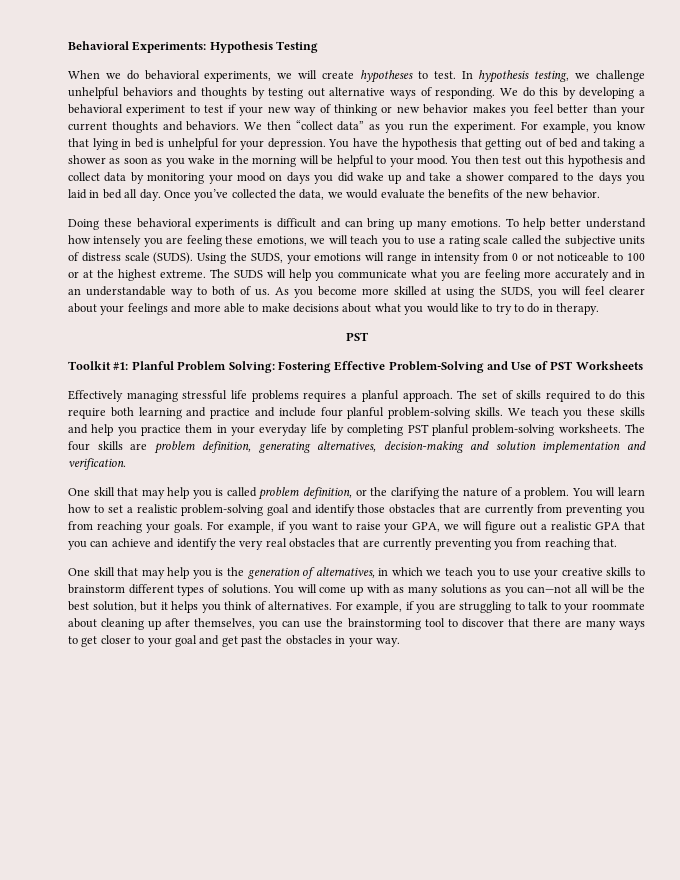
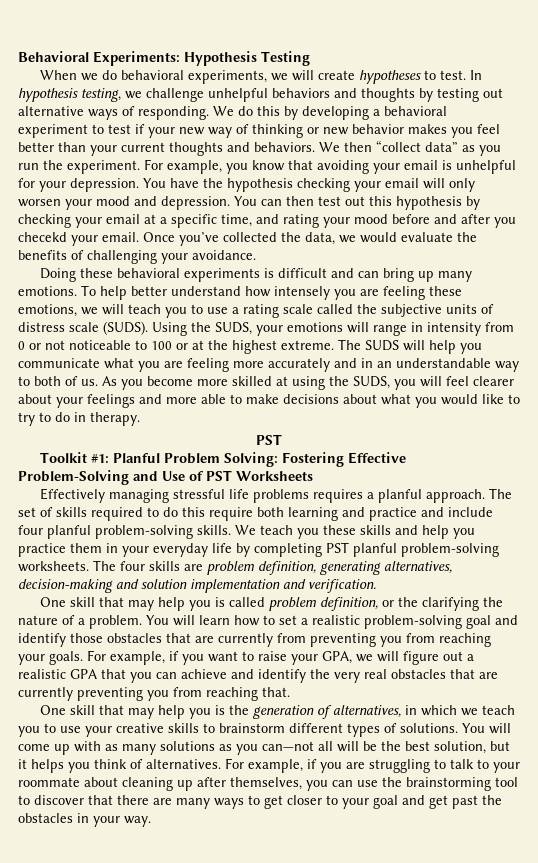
- For example, you know that lying in bed is unhelpful for your depression.
+ For example, you know that avoiding your email is unhelpful for your depression.
- You have the hypothesis that getting out of bed and taking a shower as soon as you wake in the morning will be helpful to your mood. You then test out this hypothesis and collect data by monitoring your mood on days you did wake up and take a shower compared to the days you laid in bed all day.
+ You have the hypothesis checking your email will only worsen your mood and depression. You can then test out this hypothesis by checking your email at a specific time, and rating your mood before and after you checekd your email.
- Once you’ve collected the data, we would evaluate the benefits of the new behavior.
+ Once you’ve collected the data, we would evaluate the benefits of challenging your avoidance.

